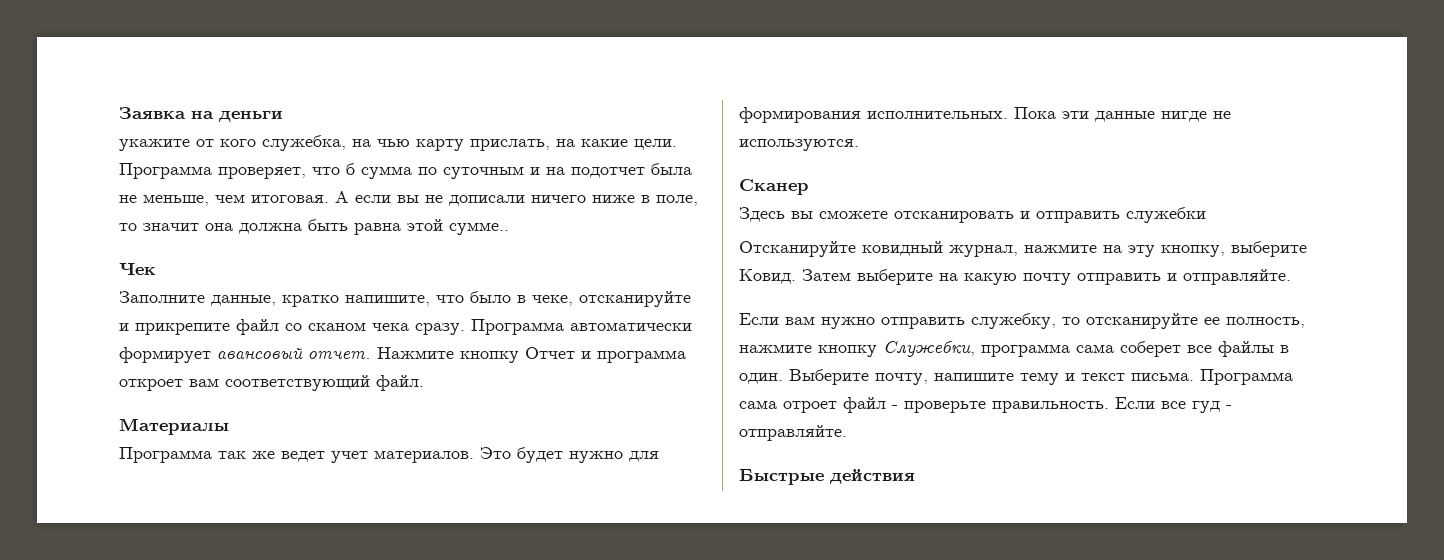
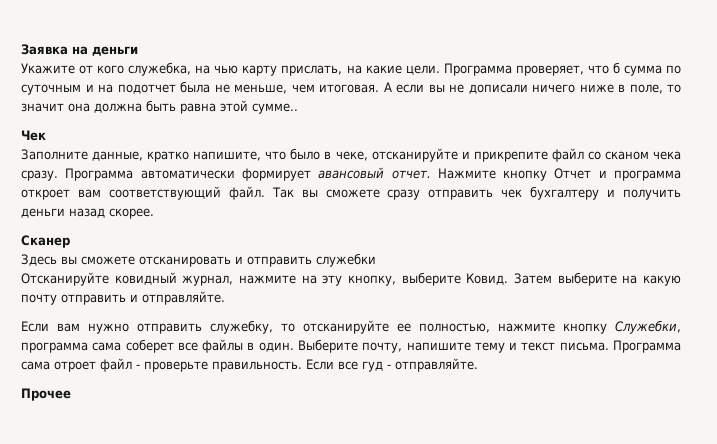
- укажите от кого служебка, на чью карту прислать, на какие цели.
+ Укажите от кого служебка, на чью карту прислать, на какие цели.
- Нажмите кнопку Отчет и программа откроет вам соответствующий файл.
- Материалы
- Программа так же ведет учет материалов. Это будет нужно для формирования исполнительных. Пока эти данные нигде не используются.
+ Нажмите кнопку Отчет и программа откроет вам соответствующий файл. Так вы сможете сразу отправить чек бухгалтеру и получить деньги назад скорее.
- Если вам нужно отправить служебку, то отсканируйте ее полность, нажмите кнопку Служебки, программа сама соберет все файлы в один.
+ Если вам нужно отправить служебку, то отсканируйте ее полностью, нажмите кнопку Служебки, программа сама соберет все файлы в один.
- Быстрые действия
+ Прочее

